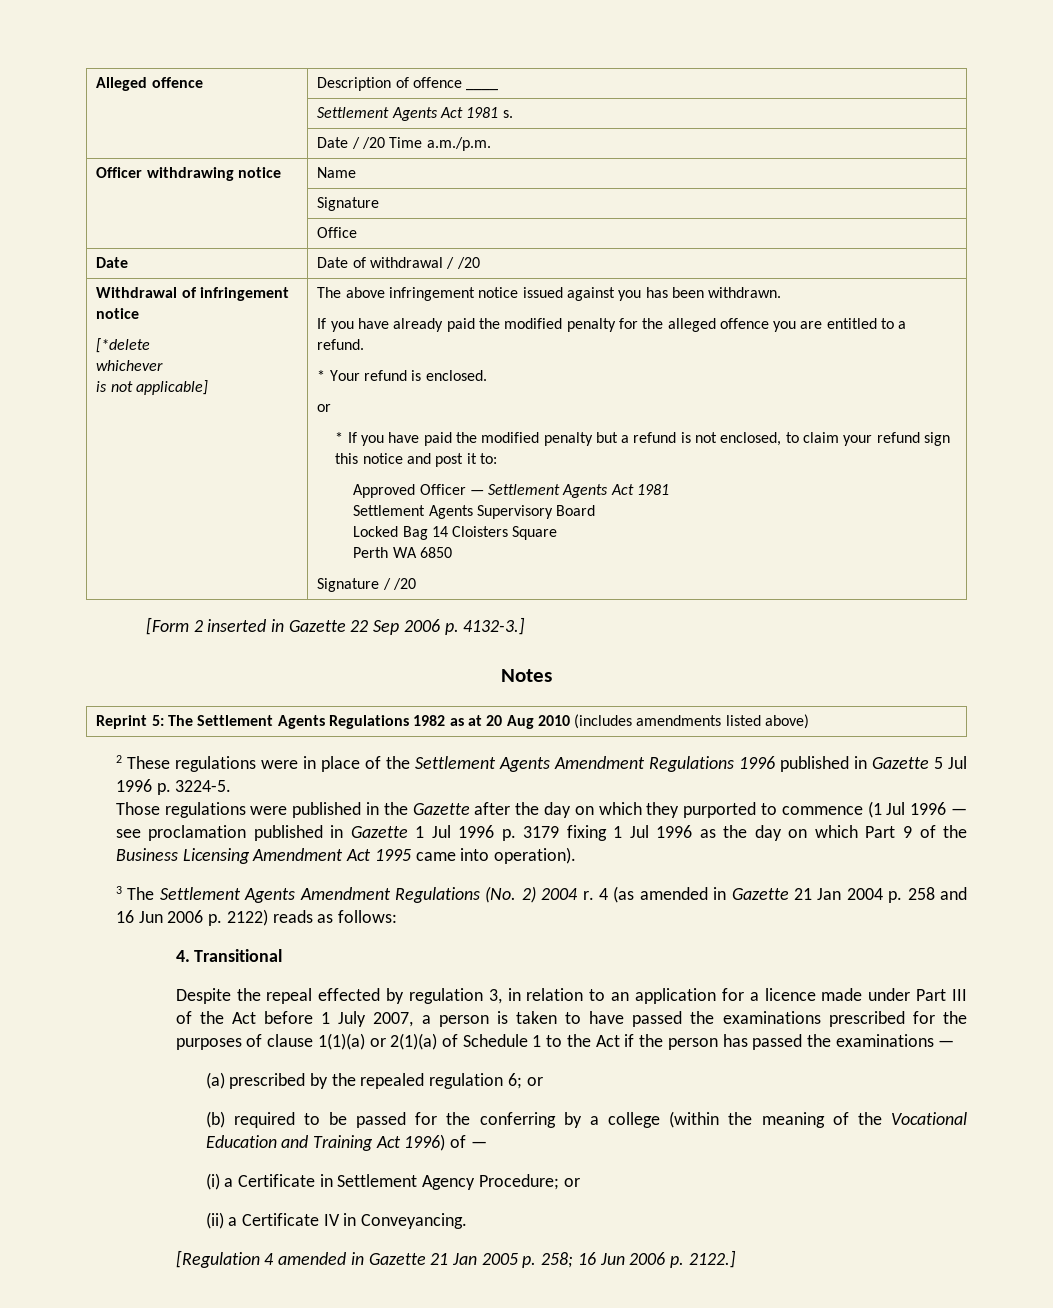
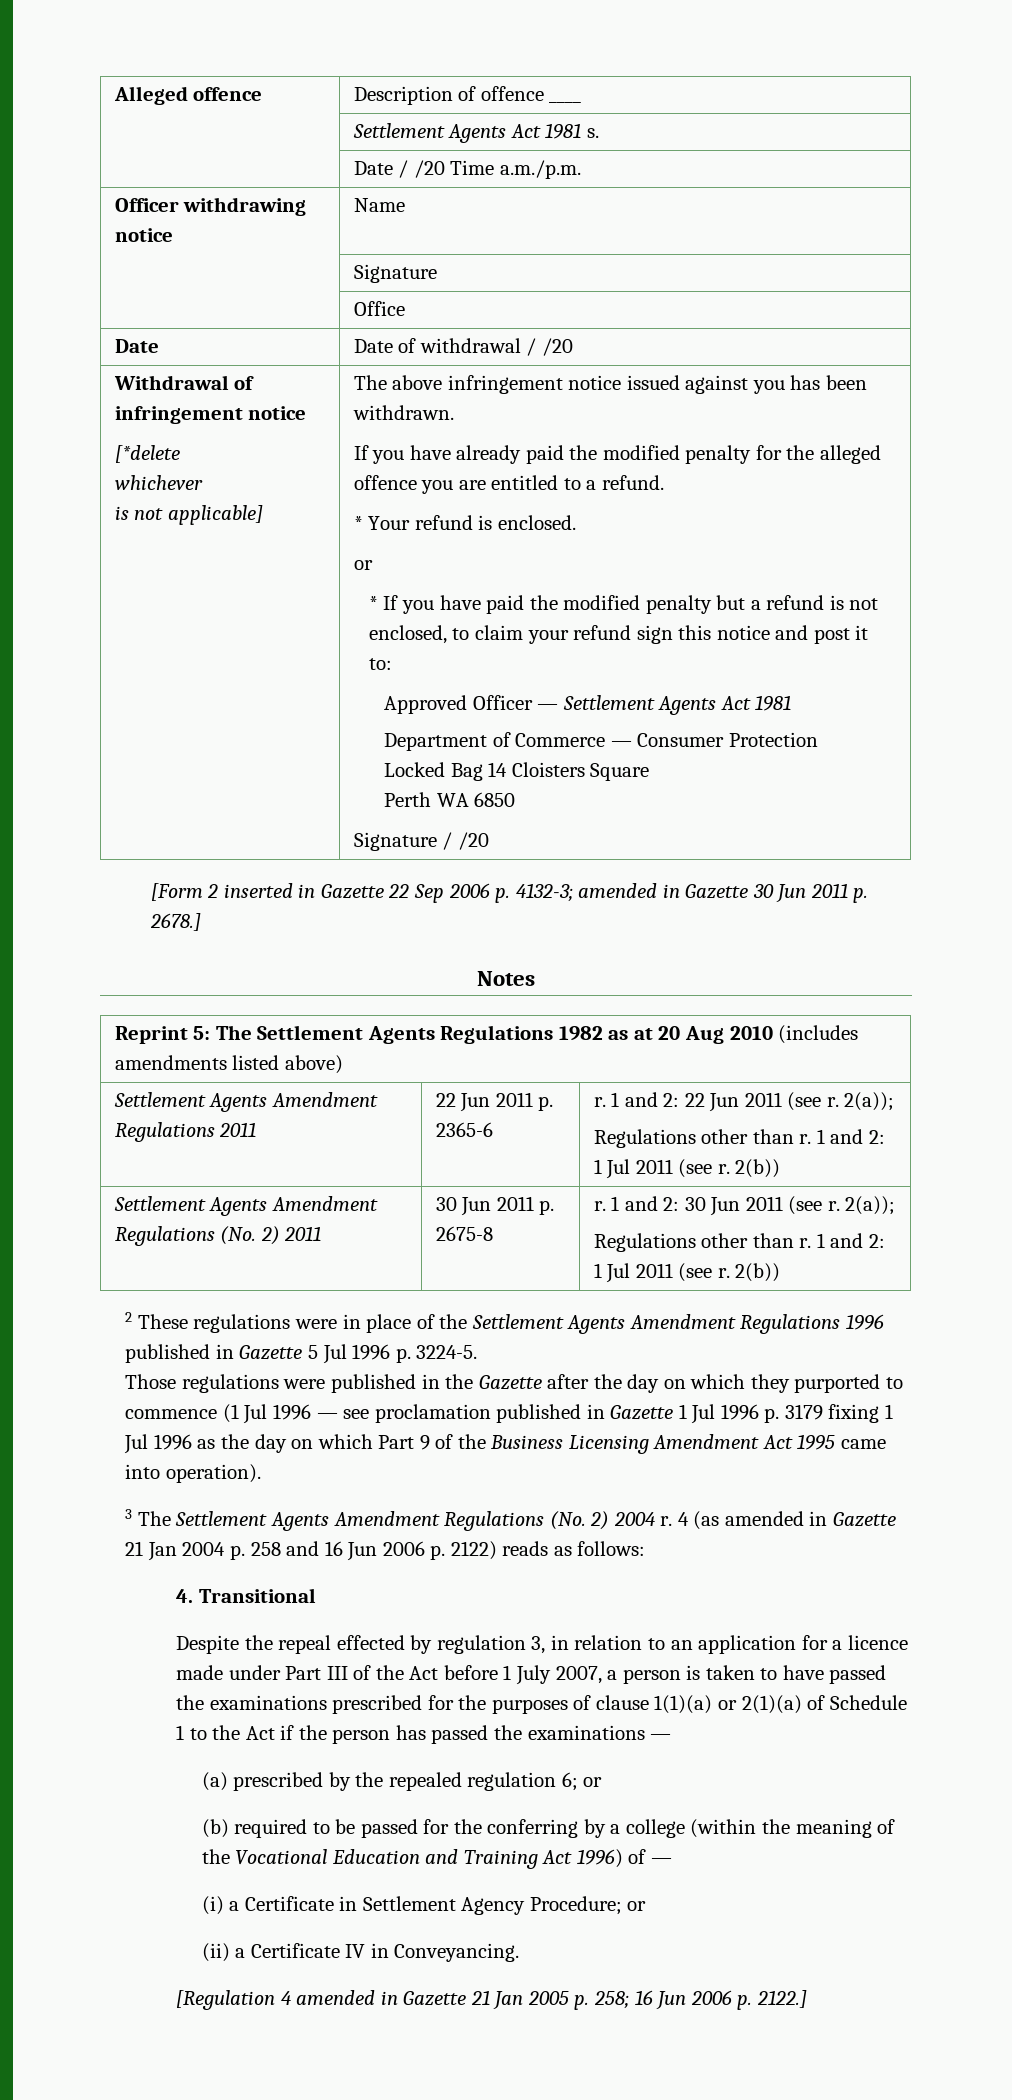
- Settlement Agents Supervisory Board
+ Department of Commerce — Consumer Protection
- [Form 2 inserted in Gazette 22 Sep 2006 p. 4132-3.]
+ [Form 2 inserted in Gazette 22 Sep 2006 p. 4132-3; amended in Gazette 30 Jun 2011 p. 2678.]
+ Settlement Agents Amendment Regulations 2011 | 22 Jun 2011 p. 2365-6 | r. 1 and 2: 22 Jun 2011 (see r. 2(a));
+ Regulations other than r. 1 and 2: 1 Jul 2011 (see r. 2(b))
+ Settlement Agents Amendment Regulations (No. 2) 2011 | 30 Jun 2011 p. 2675-8 | r. 1 and 2: 30 Jun 2011 (see r. 2(a));
+ Regulations other than r. 1 and 2: 1 Jul 2011 (see r. 2(b))

